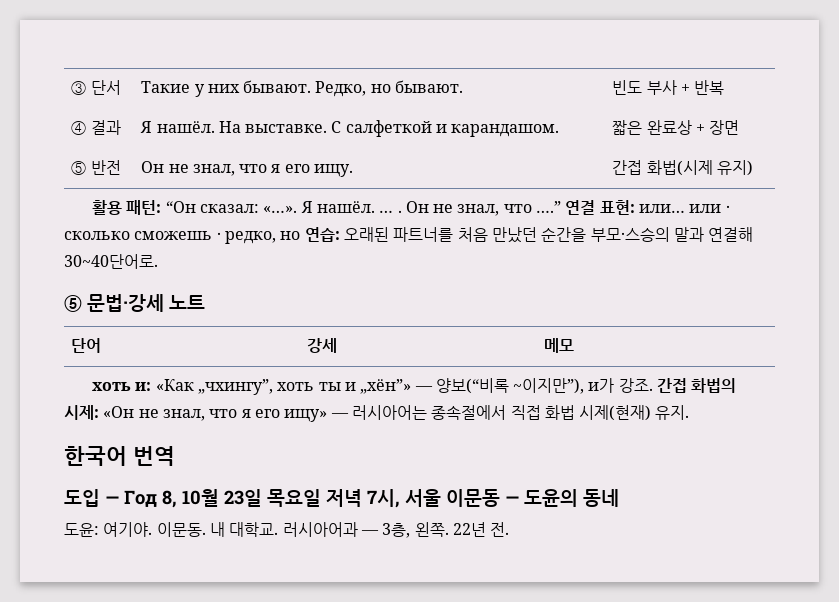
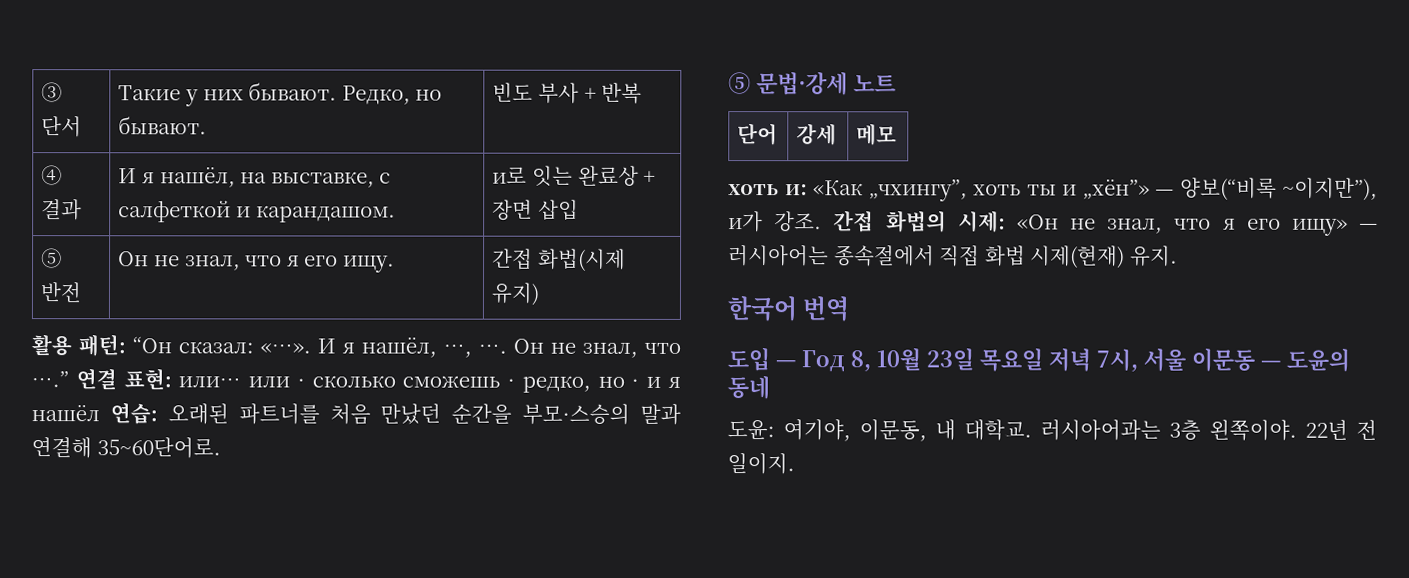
- ④ 결과 | Я нашёл. На выставке. С салфеткой и карандашом. | 짧은 완료상 + 장면
+ ④ 결과 | И я нашёл, на выставке, с салфеткой и карандашом. | и로 잇는 완료상 + 장면 삽입
- Я нашёл. … .
+ И я нашёл, …, ….
- 연결 표현: или… или · сколько сможешь · редко, но 연습: 오래된 파트너를 처음 만났던 순간을 부모·스승의 말과 연결해 30~40단어로.
+ 연결 표현: или… или · сколько сможешь · редко, но · и я нашёл 연습: 오래된 파트너를 처음 만났던 순간을 부모·스승의 말과 연결해 35~60단어로.
- 도윤: 여기야. 이문동. 내 대학교. 러시아어과 — 3층, 왼쪽. 22년 전.
+ 도윤: 여기야, 이문동, 내 대학교. 러시아어과는 3층 왼쪽이야. 22년 전 일이지.

